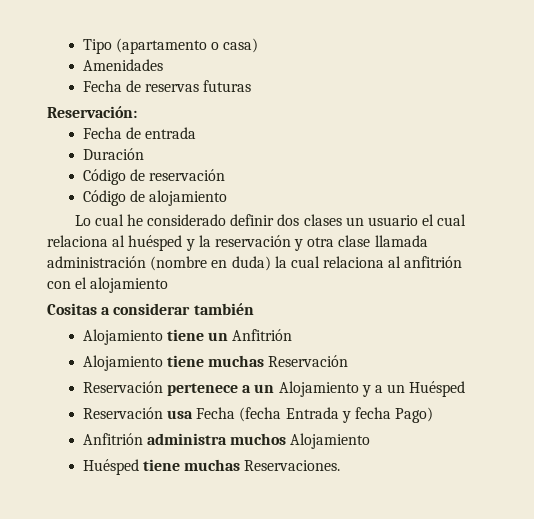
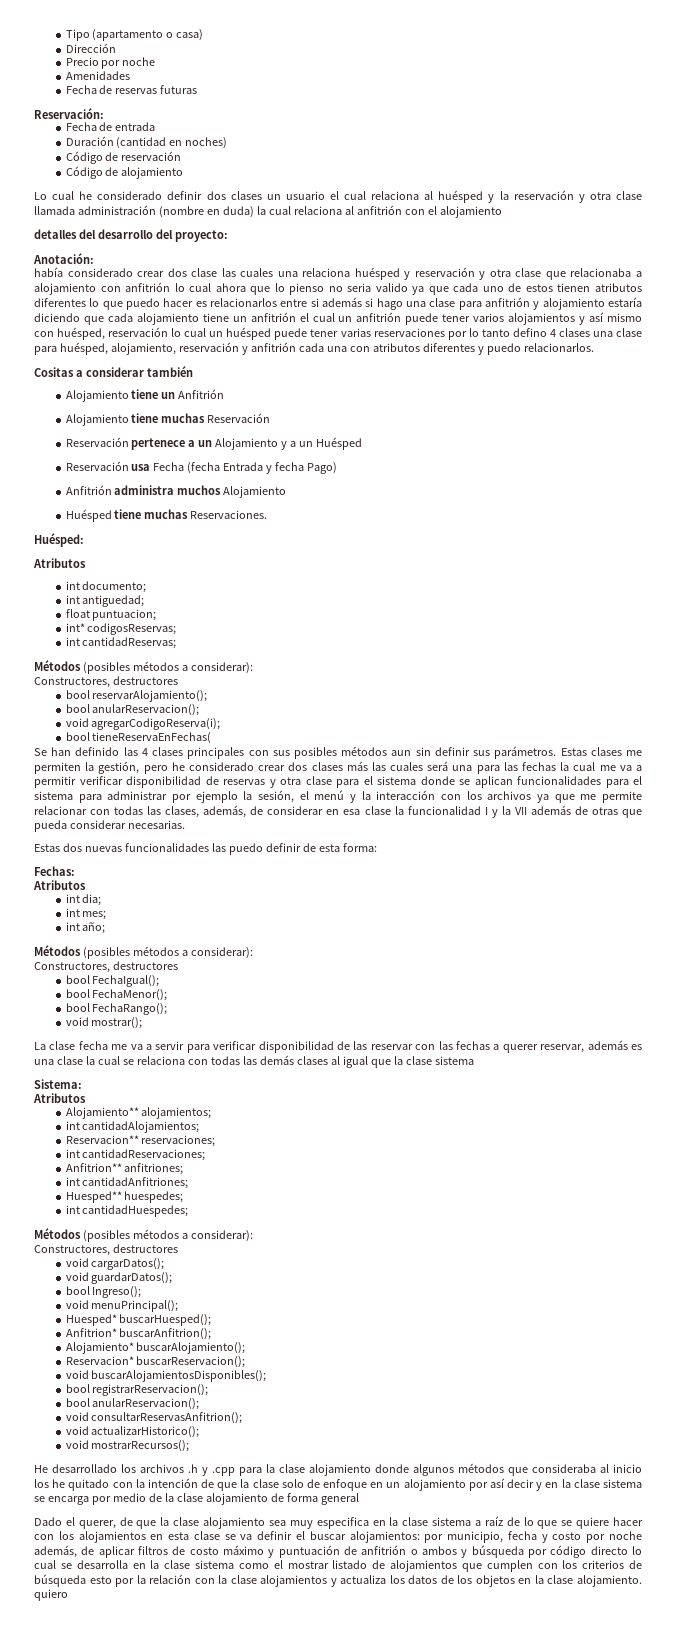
+ Dirección
+ Precio por noche
- Duración
+ Duración (cantidad en noches)
+ detalles del desarrollo del proyecto:
+ Anotación:
+ había considerado crear dos clase las cuales una relaciona huésped y reservación y otra clase que relacionaba a alojamiento con anfitrión lo cual ahora que lo pienso no seria valido ya que cada uno de estos tienen atributos diferentes lo que puedo hacer es relacionarlos entre si además si hago una clase para anfitrión y alojamiento estaría diciendo que cada alojamiento tiene un anfitrión el cual un anfitrión puede tener varios alojamientos y así mismo con huésped, reservación lo cual un huésped puede tener varias reservaciones por lo tanto defino 4 clases una clase para huésped, alojamiento, reservación y anfitrión cada una con atributos diferentes y puedo relacionarlos.
+ Huésped:
+ Atributos
+ int documento;
+ int antiguedad;
+ float puntuacion;
+ int* codigosReservas;
+ int cantidadReservas;
+ Métodos (posibles métodos a considerar):
+ Constructores, destructores
+ bool reservarAlojamiento();
+ bool anularReservacion();
+ void agregarCodigoReserva(i);
+ bool tieneReservaEnFechas(
+ Se han definido las 4 clases principales con sus posibles métodos aun sin definir sus parámetros. Estas clases me permiten la gestión, pero he considerado crear dos clases más las cuales será una para las fechas la cual me va a permitir verificar disponibilidad de reservas y otra clase para el sistema donde se aplican funcionalidades para el sistema para administrar por ejemplo la sesión, el menú y la interacción con los archivos ya que me permite relacionar con todas las clases, además, de considerar en esa clase la funcionalidad I y la VII además de otras que pueda considerar necesarias.
+ Estas dos nuevas funcionalidades las puedo definir de esta forma:
+ Fechas:
+ Atributos
+ int dia;
+ int mes;
+ int año;
+ Métodos (posibles métodos a considerar):
+ Constructores, destructores
+ bool FechaIgual();
+ bool FechaMenor();
+ bool FechaRango();
+ void mostrar();
+ La clase fecha me va a servir para verificar disponibilidad de las reservar con las fechas a querer reservar, además es una clase la cual se relaciona con todas las demás clases al igual que la clase sistema
+ Sistema:
+ Atributos
+ Alojamiento** alojamientos;
+ int cantidadAlojamientos;
+ Reservacion** reservaciones;
+ int cantidadReservaciones;
+ Anfitrion** anfitriones;
+ int cantidadAnfitriones;
+ Huesped** huespedes;
+ int cantidadHuespedes;
+ Métodos (posibles métodos a considerar):
+ Constructores, destructores
+ void cargarDatos();
+ void guardarDatos();
+ bool Ingreso();
+ void menuPrincipal();
+ Huesped* buscarHuesped();
+ Anfitrion* buscarAnfitrion();
+ Alojamiento* buscarAlojamiento();
+ Reservacion* buscarReservacion();
+ void buscarAlojamientosDisponibles();
+ bool registrarReservacion();
+ bool anularReservacion();
+ void consultarReservasAnfitrion();
+ void actualizarHistorico();
+ void mostrarRecursos();
+ He desarrollado los archivos .h y .cpp para la clase alojamiento donde algunos métodos que consideraba al inicio los he quitado con la intención de que la clase solo de enfoque en un alojamiento por así decir y en la clase sistema se encarga por medio de la clase alojamiento de forma general
+ Dado el querer, de que la clase alojamiento sea muy especifica en la clase sistema a raíz de lo que se quiere hacer con los alojamientos en esta clase se va definir el buscar alojamientos: por municipio, fecha y costo por noche además, de aplicar filtros de costo máximo y puntuación de anfitrión o ambos y búsqueda por código directo lo cual se desarrolla en la clase sistema como el mostrar listado de alojamientos que cumplen con los criterios de búsqueda esto por la relación con la clase alojamientos y actualiza los datos de los objetos en la clase alojamiento. quiero

